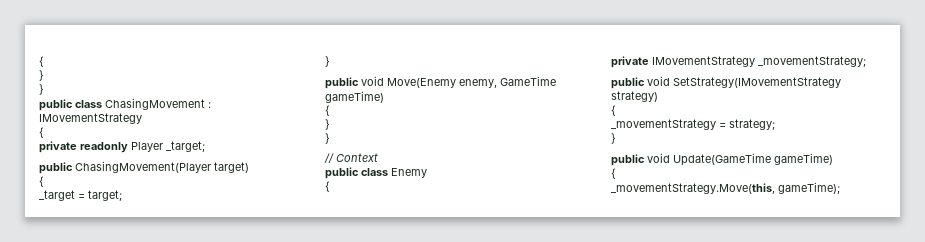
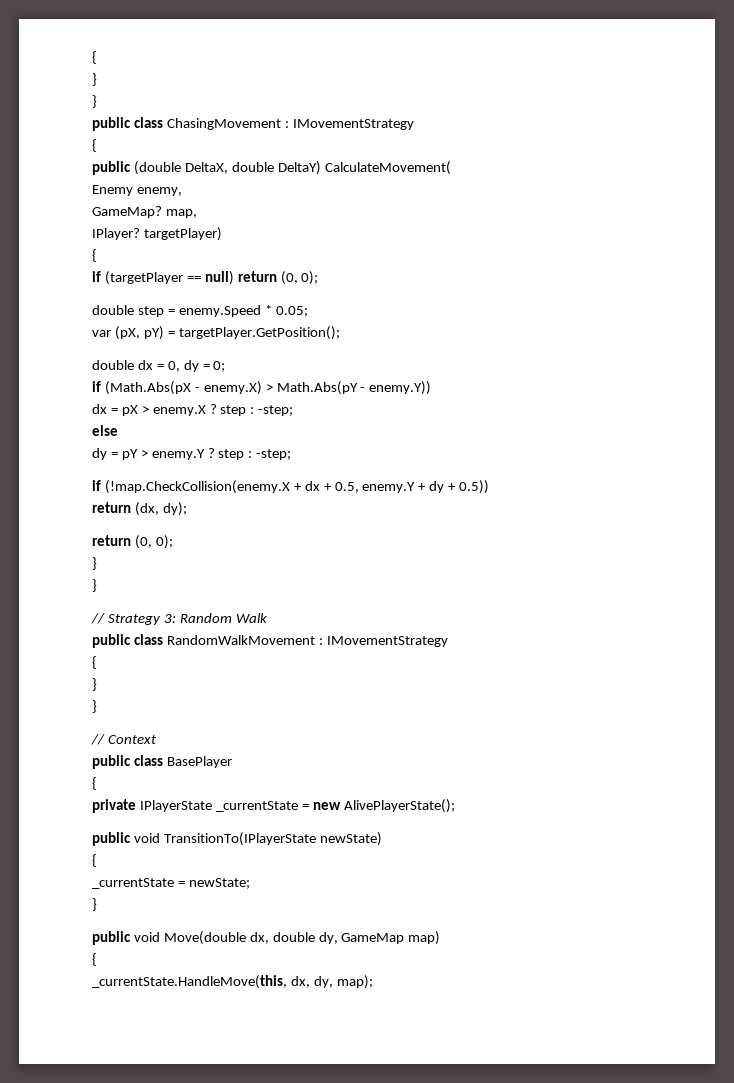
- private readonly Player _target;
- public ChasingMovement(Player target)
+ public (double DeltaX, double DeltaY) CalculateMovement(
+ Enemy enemy,
+ GameMap? map,
+ IPlayer? targetPlayer)
  {
- _target = target;
+ if (targetPlayer == null) return (0, 0);
+ double step = enemy.Speed * 0.05;
+ var (pX, pY) = targetPlayer.GetPosition();
+ double dx = 0, dy = 0;
+ if (Math.Abs(pX - enemy.X) > Math.Abs(pY - enemy.Y))
+ dx = pX > enemy.X ? step : -step;
+ else
+ dy = pY > enemy.Y ? step : -step;
+ if (!map.CheckCollision(enemy.X + dx + 0.5, enemy.Y + dy + 0.5))
+ return (dx, dy);
+ return (0, 0);
  }
- public void Move(Enemy enemy, GameTime gameTime)
+ }
+ // Strategy 3: Random Walk
+ public class RandomWalkMovement : IMovementStrategy
- public class Enemy
+ public class BasePlayer
  {
- private IMovementStrategy _movementStrategy;
- public void SetStrategy(IMovementStrategy strategy)
+ private IPlayerState _currentState = new AlivePlayerState();
+ public void TransitionTo(IPlayerState newState)
  {
- _movementStrategy = strategy;
+ _currentState = newState;
  }
- public void Update(GameTime gameTime)
+ public void Move(double dx, double dy, GameMap map)
  {
- _movementStrategy.Move(this, gameTime);
+ _currentState.HandleMove(this, dx, dy, map);

